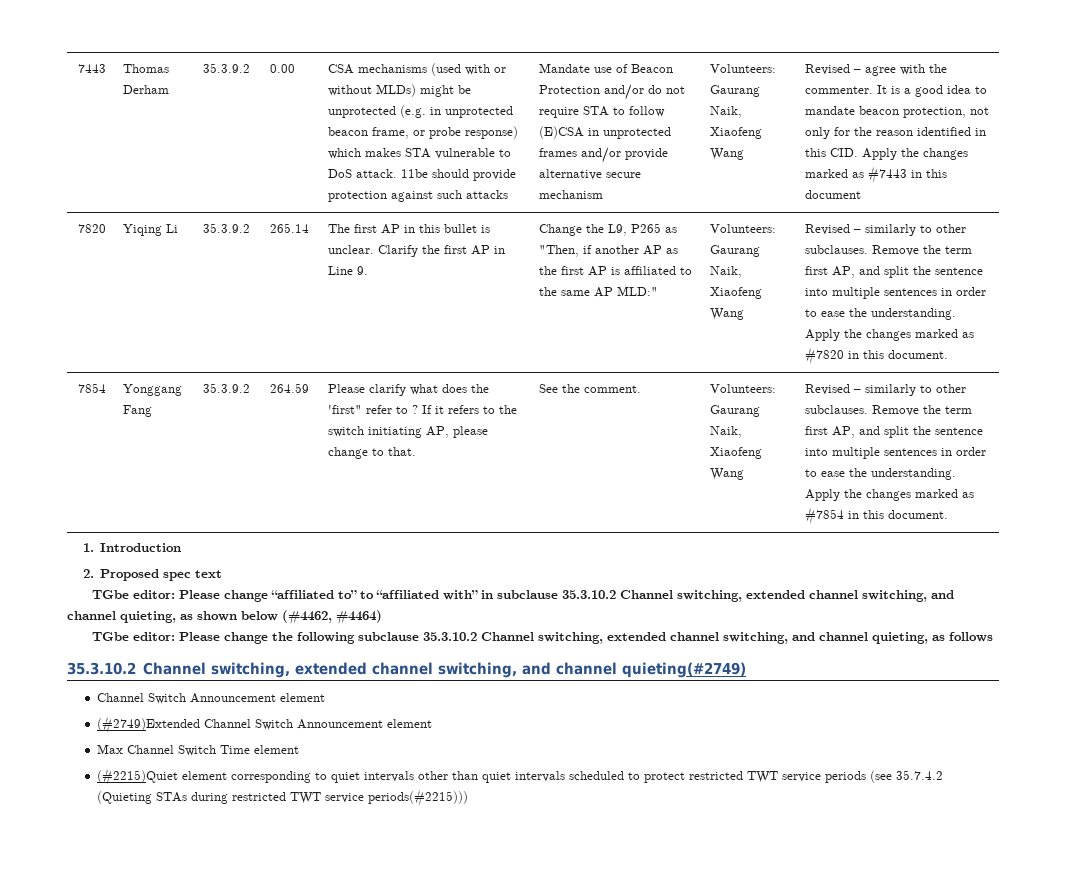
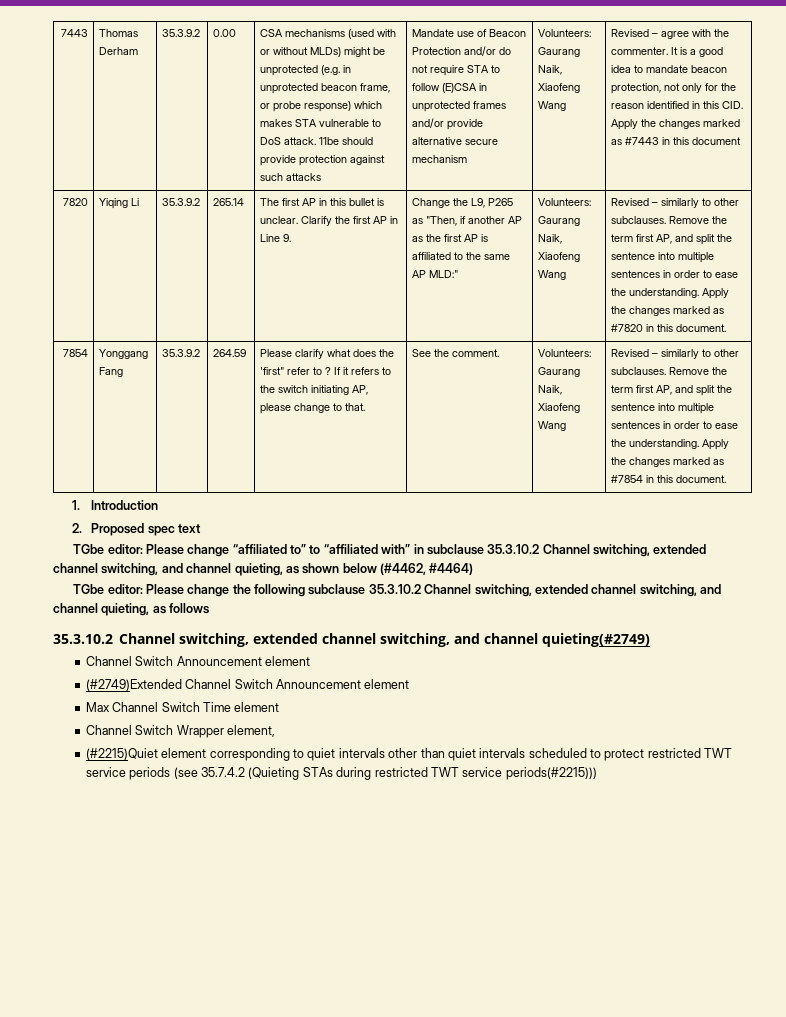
+ Channel Switch Wrapper element,

